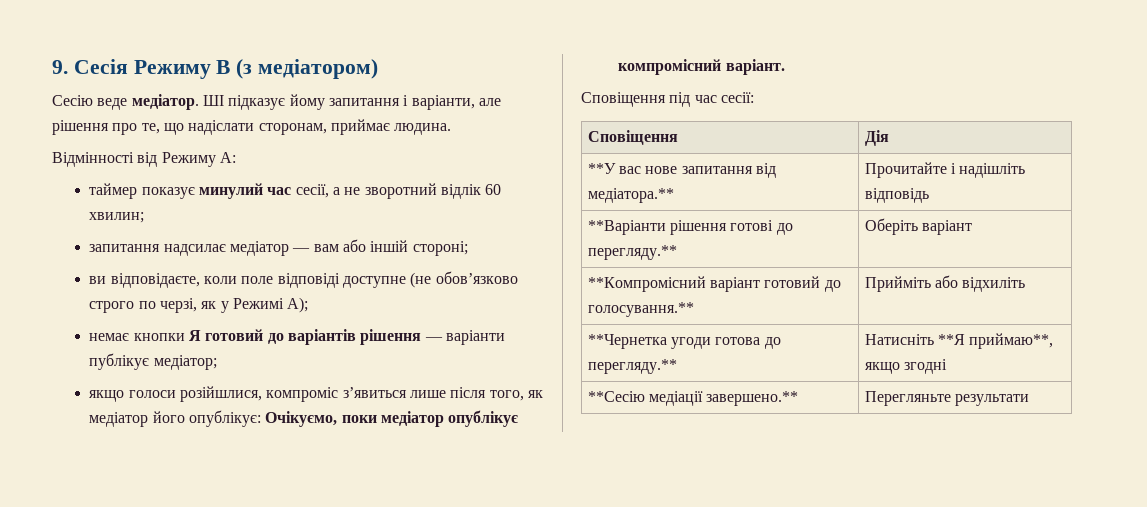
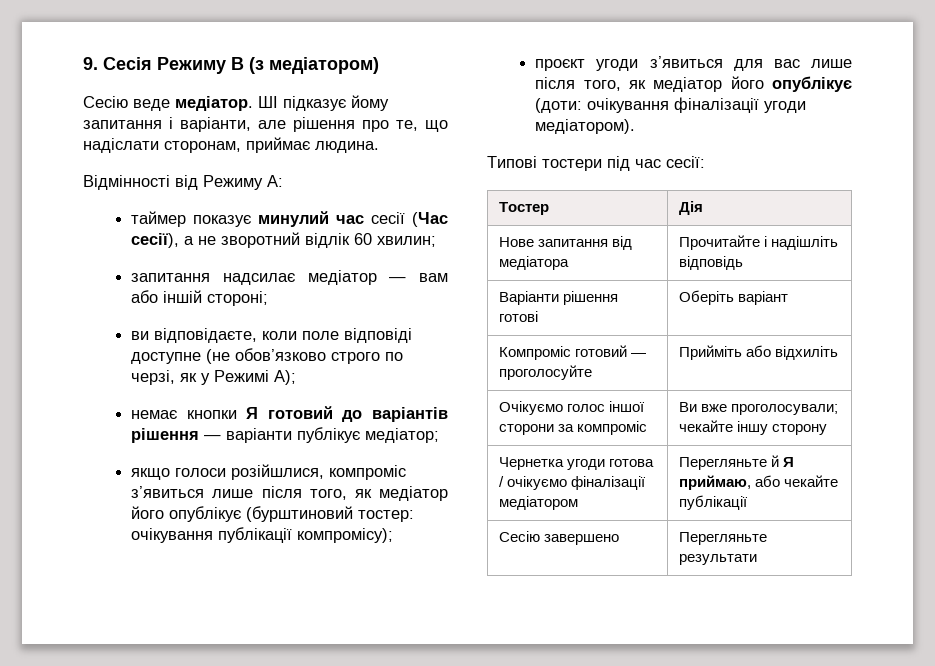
- таймер показує минулий час сесії, а не зворотний відлік 60 хвилин;
+ таймер показує минулий час сесії (Час сесії), а не зворотний відлік 60 хвилин;
- якщо голоси розійшлися, компроміс з’явиться лише після того, як медіатор його опублікує: Очікуємо, поки медіатор опублікує компромісний варіант.
- Сповіщення під час сесії:
+ якщо голоси розійшлися, компроміс з’явиться лише після того, як медіатор його опублікує (бурштиновий тостер: очікування публікації компромісу);
+ проєкт угоди з’явиться для вас лише після того, як медіатор його опублікує (доти: очікування фіналізації угоди медіатором).
+ Типові тостери під час сесії:
- Сповіщення | Дія
+ Тостер | Дія
- **У вас нове запитання від медіатора.** | Прочитайте і надішліть відповідь
+ Нове запитання від медіатора | Прочитайте і надішліть відповідь
- **Варіанти рішення готові до перегляду.** | Оберіть варіант
+ Варіанти рішення готові | Оберіть варіант
- **Компромісний варіант готовий до голосування.** | Прийміть або відхиліть
- **Чернетка угоди готова до перегляду.** | Натисніть **Я приймаю**, якщо згодні
- **Сесію медіації завершено.** | Перегляньте результати
+ Компроміс готовий — проголосуйте | Прийміть або відхиліть
+ Очікуємо голос іншої сторони за компроміс | Ви вже проголосували; чекайте іншу сторону
+ Чернетка угоди готова / очікуємо фіналізації медіатором | Перегляньте й Я приймаю, або чекайте публікації
+ Сесію завершено | Перегляньте результати

